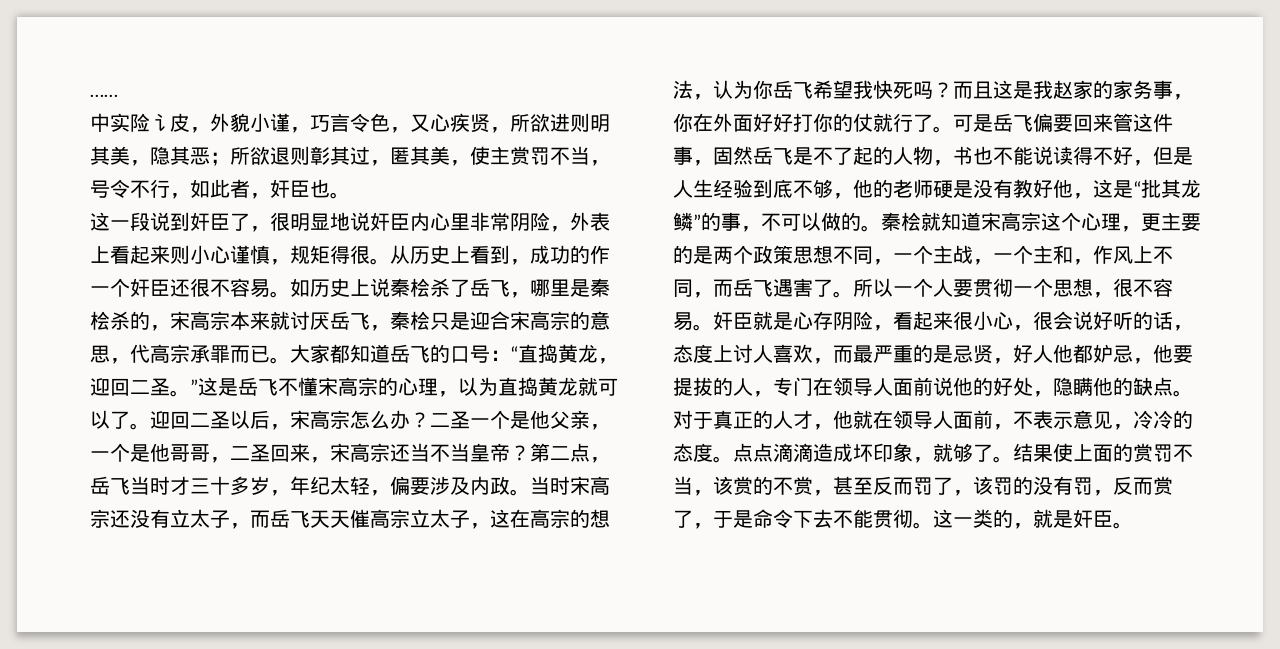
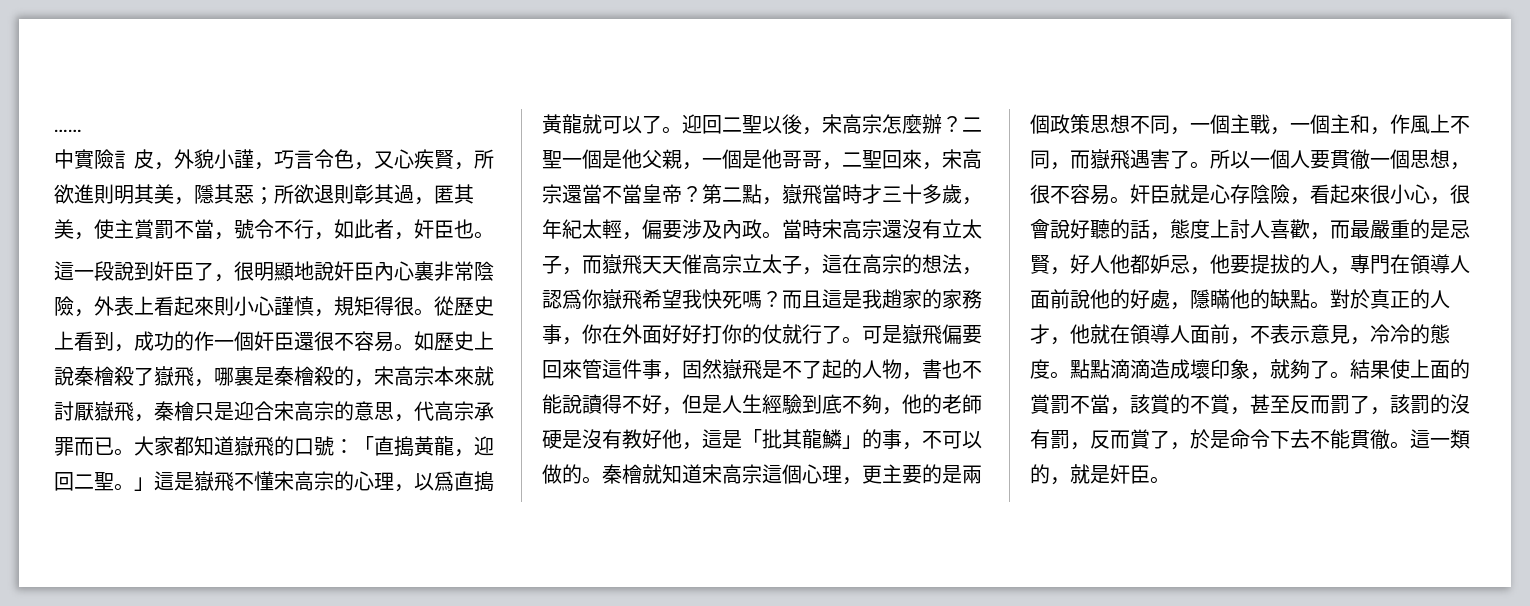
- 中实险讠皮，外貌小谨，巧言令色，又心疾贤，所欲进则明其美，隐其恶；所欲退则彰其过，匿其美，使主赏罚不当，号令不行，如此者，奸臣也。
+ 中實險訁皮，外貌小謹，巧言令色，又心疾賢，所欲進則明其美，隱其惡；所欲退則彰其過，匿其美，使主賞罰不當，號令不行，如此者，奸臣也。
- 这一段说到奸臣了，很明显地说奸臣内心里非常阴险，外表上看起来则小心谨慎，规矩得很。
+ 這一段說到奸臣了，很明顯地說奸臣內心裏非常陰險，外表上看起來則小心謹慎，規矩得很。
- 从历史上看到，成功的作一个奸臣还很不容易。
+ 從歷史上看到，成功的作一個奸臣還很不容易。
- 如历史上说秦桧杀了岳飞，哪里是秦桧杀的，宋高宗本来就讨厌岳飞，秦桧只是迎合宋高宗的意思，代高宗承罪而已。
+ 如歷史上說秦檜殺了嶽飛，哪裏是秦檜殺的，宋高宗本來就討厭嶽飛，秦檜只是迎合宋高宗的意思，代高宗承罪而已。
- 大家都知道岳飞的口号：“直捣黄龙，迎回二圣。”这是岳飞不懂宋高宗的心理，以为直捣黄龙就可以了。
+ 大家都知道嶽飛的口號：「直搗黃龍，迎回二聖。」這是嶽飛不懂宋高宗的心理，以爲直搗黃龍就可以了。
- 迎回二圣以后，宋高宗怎么办？二圣一个是他父亲，一个是他哥哥，二圣回来，宋高宗还当不当皇帝？
+ 迎回二聖以後，宋高宗怎麼辦？二聖一個是他父親，一個是他哥哥，二聖回來，宋高宗還當不當皇帝？
- 第二点，岳飞当时才三十多岁，年纪太轻，偏要涉及内政。当时宋高宗还没有立太子，而岳飞天天催高宗立太子，这在高宗的想法，认为你岳飞希望我快死吗？而且这是我赵家的家务事，你在外面好好打你的仗就行了。
+ 第二點，嶽飛當時才三十多歲，年紀太輕，偏要涉及內政。當時宋高宗還沒有立太子，而嶽飛天天催高宗立太子，這在高宗的想法，認爲你嶽飛希望我快死嗎？而且這是我趙家的家務事，你在外面好好打你的仗就行了。
- 可是岳飞偏要回来管这件事，固然岳飞是不了起的人物，书也不能说读得不好，但是人生经验到底不够，他的老师硬是没有教好他，这是“批其龙鳞”的事，不可以做的。
+ 可是嶽飛偏要回來管這件事，固然嶽飛是不了起的人物，書也不能說讀得不好，但是人生經驗到底不夠，他的老師硬是沒有教好他，這是「批其龍鱗」的事，不可以做的。
- 秦桧就知道宋高宗这个心理，更主要的是两个政策思想不同，一个主战，一个主和，作风上不同，而岳飞遇害了。
+ 秦檜就知道宋高宗這個心理，更主要的是兩個政策思想不同，一個主戰，一個主和，作風上不同，而嶽飛遇害了。
- 所以一个人要贯彻一个思想，很不容易。
+ 所以一個人要貫徹一個思想，很不容易。
- 奸臣就是心存阴险，看起来很小心，很会说好听的话，态度上讨人喜欢，而最严重的是忌贤，好人他都妒忌，他要提拔的人，专门在领导人面前说他的好处，隐瞒他的缺点。对于真正的人才，他就在领导人面前，不表示意见，冷冷的态度。点点滴滴造成坏印象，就够了。结果使上面的赏罚不当，该赏的不赏，甚至反而罚了，该罚的没有罚，反而赏了，于是命令下去不能贯彻。这一类的，就是奸臣。
+ 奸臣就是心存陰險，看起來很小心，很會說好聽的話，態度上討人喜歡，而最嚴重的是忌賢，好人他都妒忌，他要提拔的人，專門在領導人面前說他的好處，隱瞞他的缺點。對於真正的人才，他就在領導人面前，不表示意見，冷冷的態度。點點滴滴造成壞印象，就夠了。結果使上面的賞罰不當，該賞的不賞，甚至反而罰了，該罰的沒有罰，反而賞了，於是命令下去不能貫徹。這一類的，就是奸臣。

